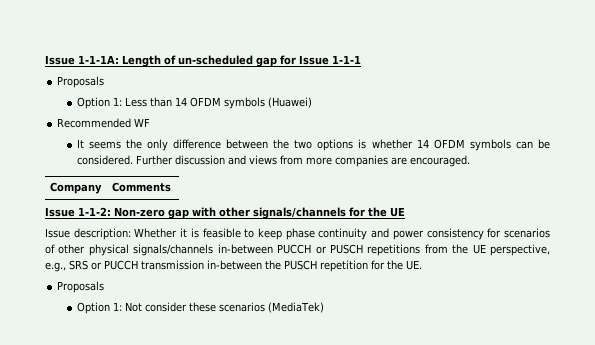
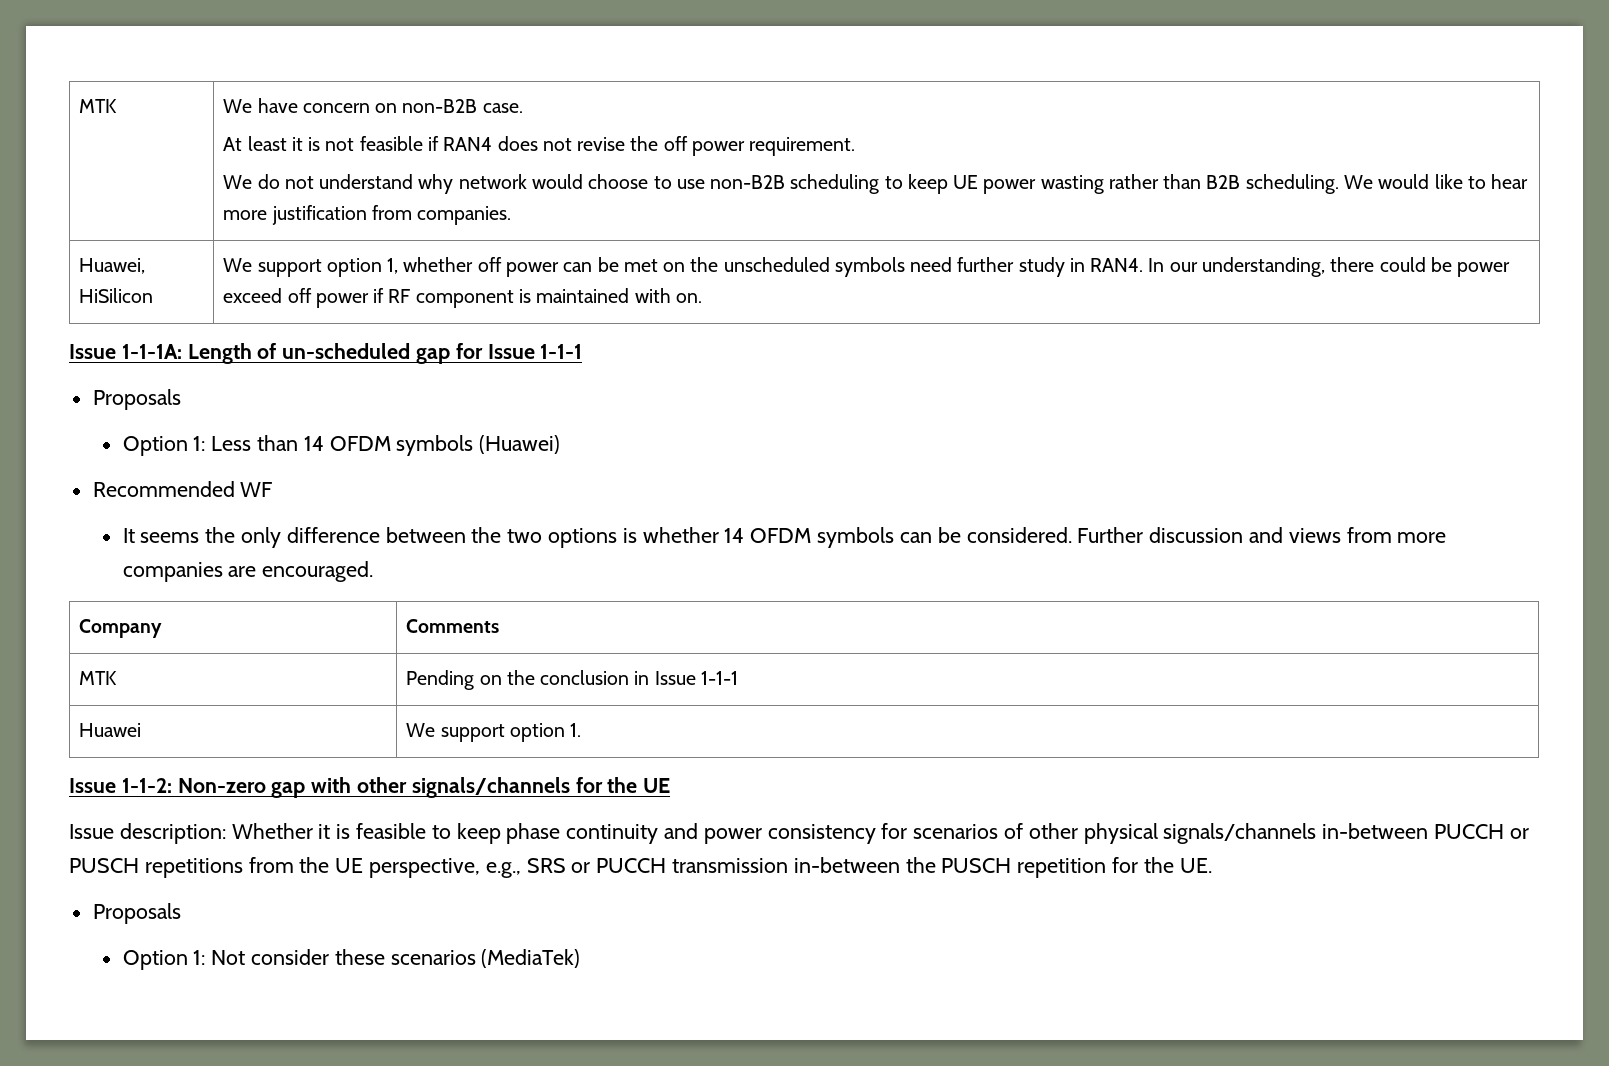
+ MTK | We have concern on non-B2B case.
+ At least it is not feasible if RAN4 does not revise the off power requirement.
+ We do not understand why network would choose to use non-B2B scheduling to keep UE power wasting rather than B2B scheduling. We would like to hear more justification from companies.
+ Huawei, HiSilicon | We support option 1, whether off power can be met on the unscheduled symbols need further study in RAN4. In our understanding, there could be power exceed off power if RF component is maintained with on.
+ MTK | Pending on the conclusion in Issue 1-1-1
+ Huawei | We support option 1.

